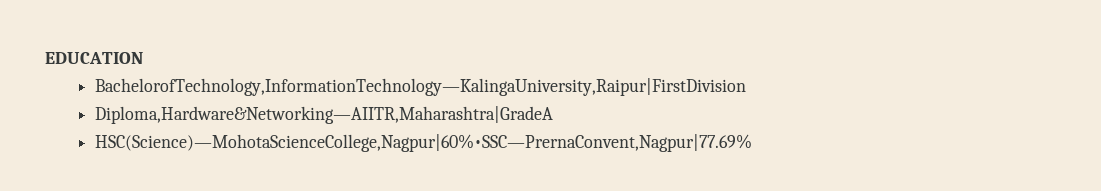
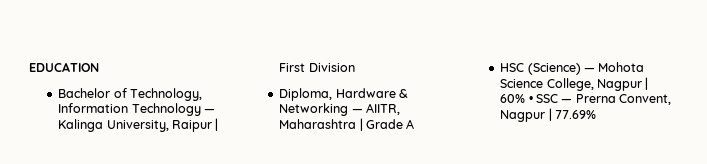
- BachelorofTechnology,InformationTechnology—KalingaUniversity,Raipur|FirstDivision
- Diploma,Hardware&Networking—AIITR,Maharashtra|GradeA
- HSC(Science)—MohotaScienceCollege,Nagpur|60%•SSC—PrernaConvent,Nagpur|77.69%
+ Bachelor of Technology, Information Technology — Kalinga University, Raipur | First Division
+ Diploma, Hardware & Networking — AIITR, Maharashtra | Grade A
+ HSC (Science) — Mohota Science College, Nagpur | 60% • SSC — Prerna Convent, Nagpur | 77.69%

